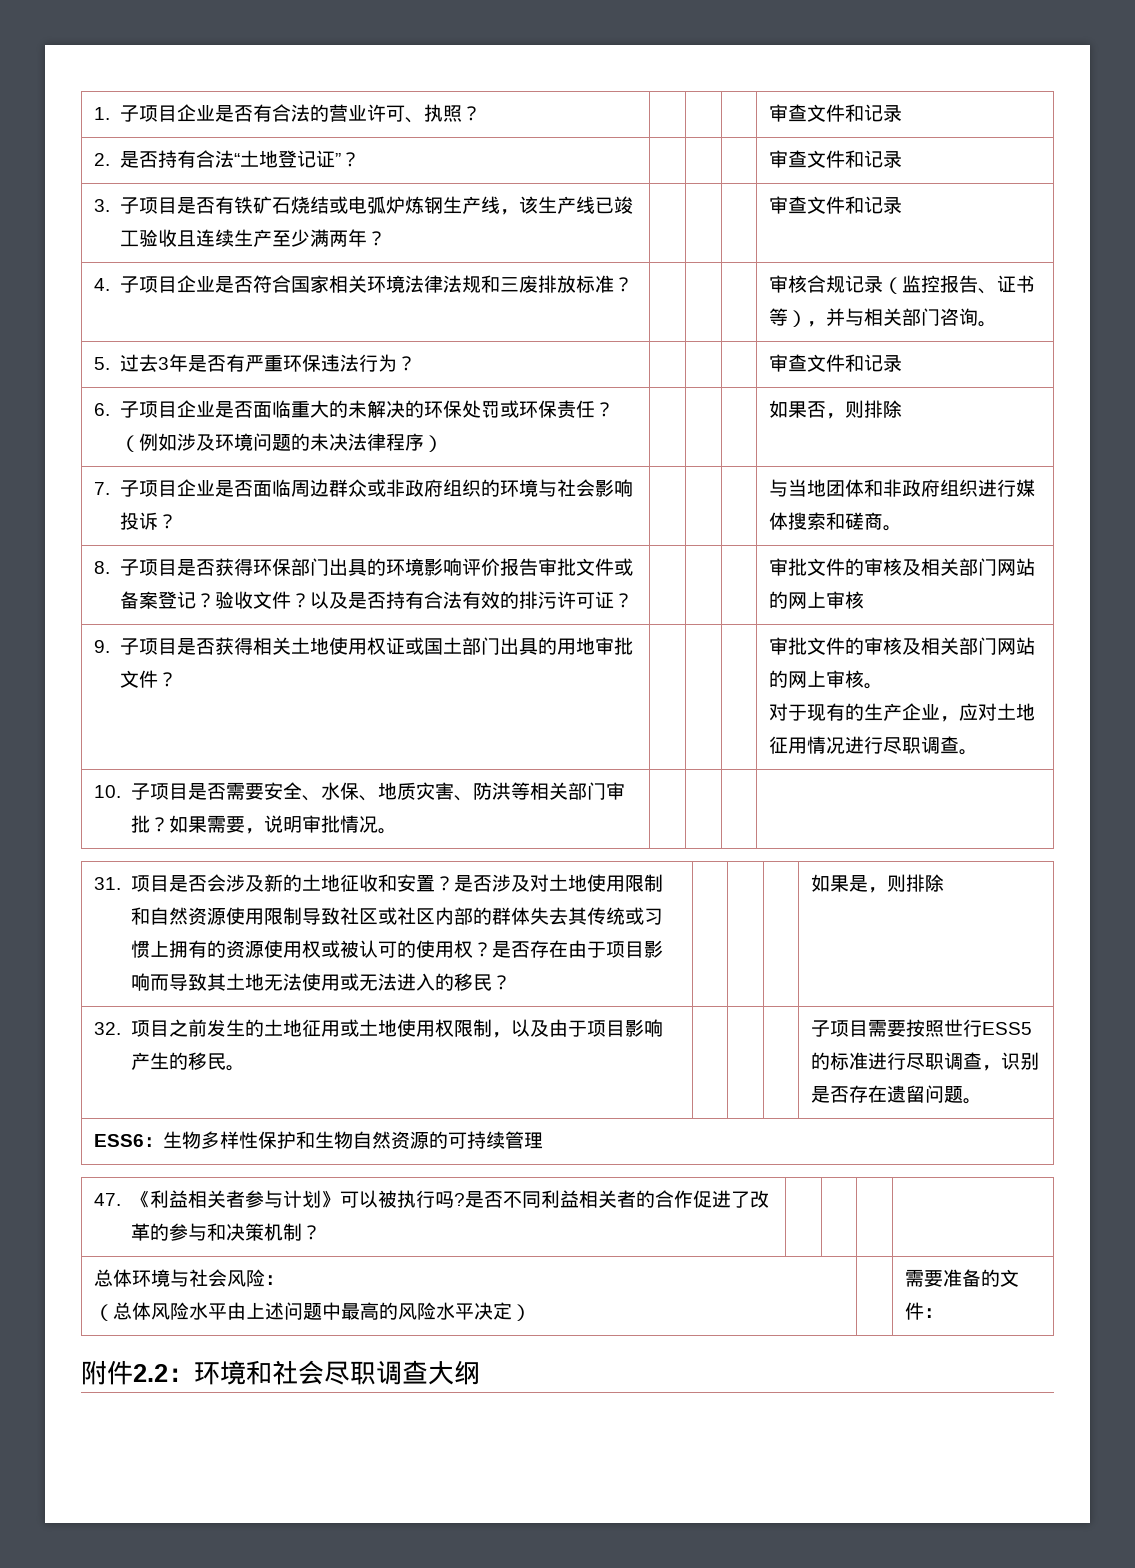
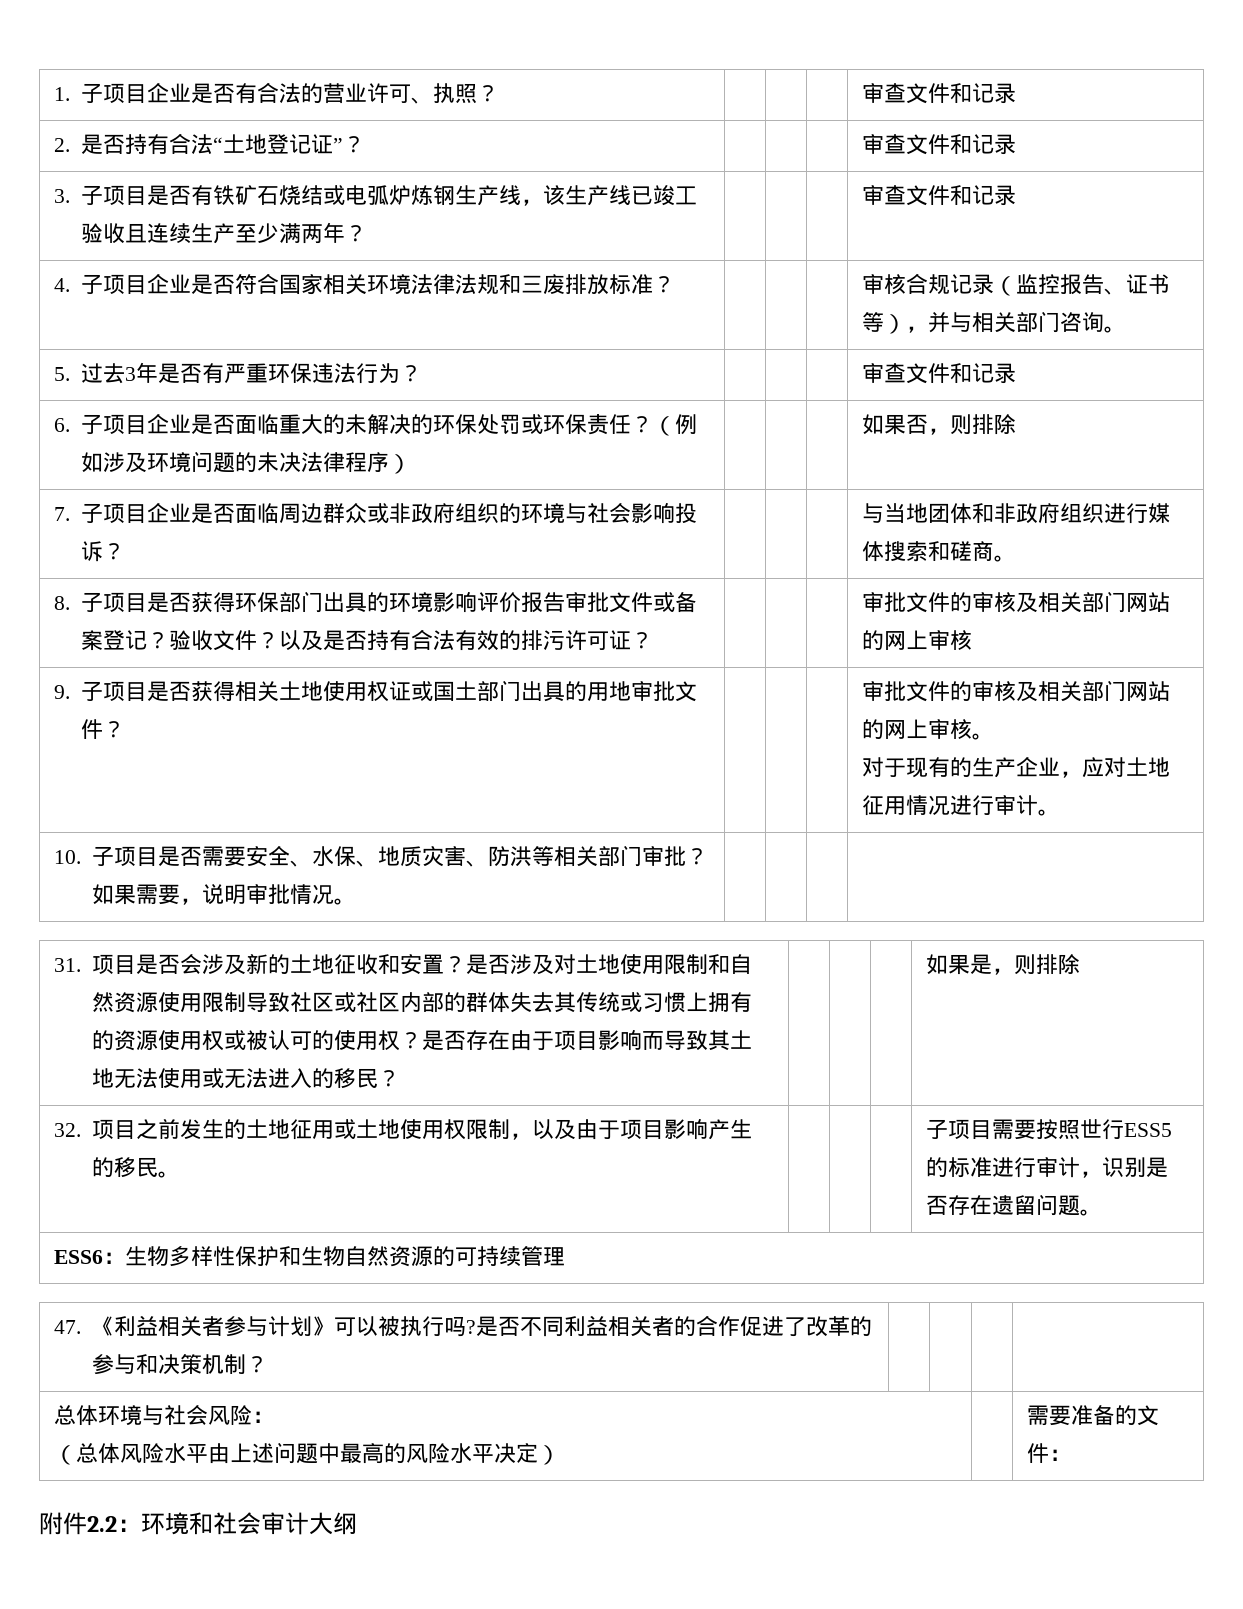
  9.子项目是否获得相关土地使用权证或国土部门出具的用地审批文件？ | | | | 审批文件的审核及相关部门网站的网上审核。
- 对于现有的生产企业，应对土地征用情况进行尽职调查。
+ 对于现有的生产企业，应对土地征用情况进行审计。
- 32.项目之前发生的土地征用或土地使用权限制，以及由于项目影响产生的移民。 | | | | 子项目需要按照世行ESS5的标准进行尽职调查，识别是否存在遗留问题。
+ 32.项目之前发生的土地征用或土地使用权限制，以及由于项目影响产生的移民。 | | | | 子项目需要按照世行ESS5的标准进行审计，识别是否存在遗留问题。
- 附件2.2：环境和社会尽职调查大纲
+ 附件2.2：环境和社会审计大纲

